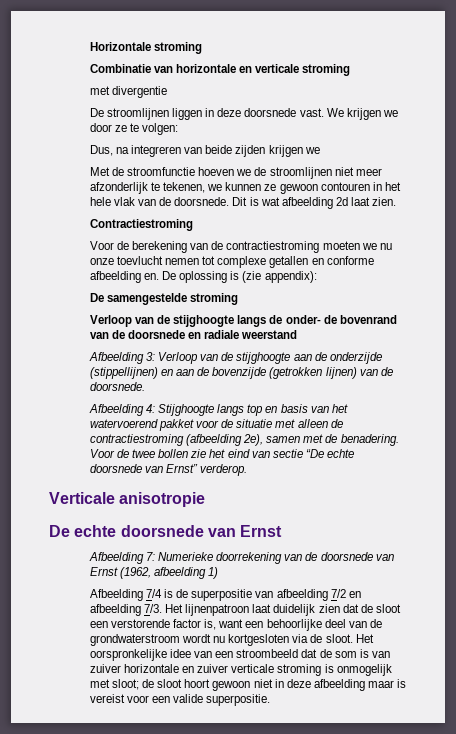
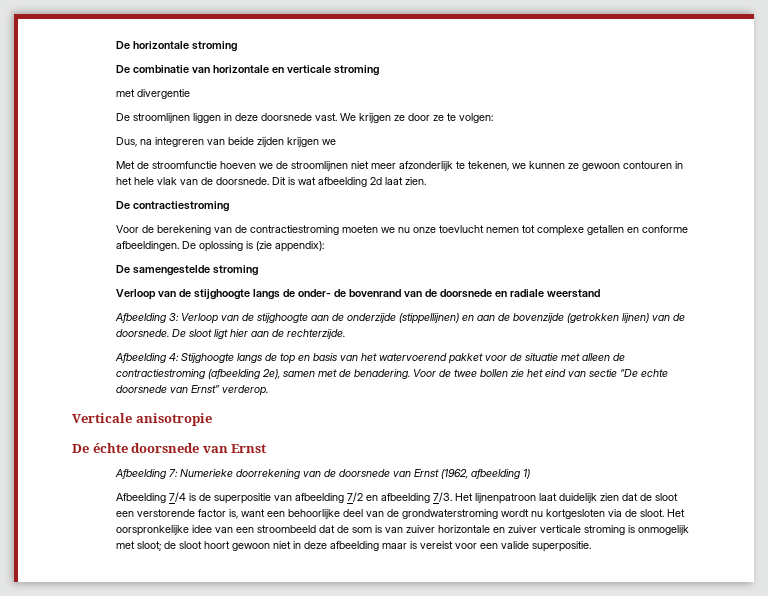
- Horizontale stroming
- Combinatie van horizontale en verticale stroming
+ De horizontale stroming
+ De combinatie van horizontale en verticale stroming
- We krijgen we door ze te volgen:
+ We krijgen ze door ze te volgen:
- Contractiestroming
+ De contractiestroming
- Voor de berekening van de contractiestroming moeten we nu onze toevlucht nemen tot complexe getallen en conforme afbeelding en.
+ Voor de berekening van de contractiestroming moeten we nu onze toevlucht nemen tot complexe getallen en conforme afbeeldingen.
+ De sloot ligt hier aan de rechterzijde.
- Afbeelding 4: Stijghoogte langs top en basis van het watervoerend pakket voor de situatie met alleen de contractiestroming (afbeelding 2e), samen met de benadering.
+ Afbeelding 4: Stijghoogte langs de top en basis van het watervoerend pakket voor de situatie met alleen de contractiestroming (afbeelding 2e), samen met de benadering.
- De echte doorsnede van Ernst
+ De échte doorsnede van Ernst
- Het lijnenpatroon laat duidelijk zien dat de sloot een verstorende factor is, want een behoorlijke deel van de grondwaterstroom wordt nu kortgesloten via de sloot.
+ Het lijnenpatroon laat duidelijk zien dat de sloot een verstorende factor is, want een behoorlijke deel van de grondwaterstroming wordt nu kortgesloten via de sloot.

